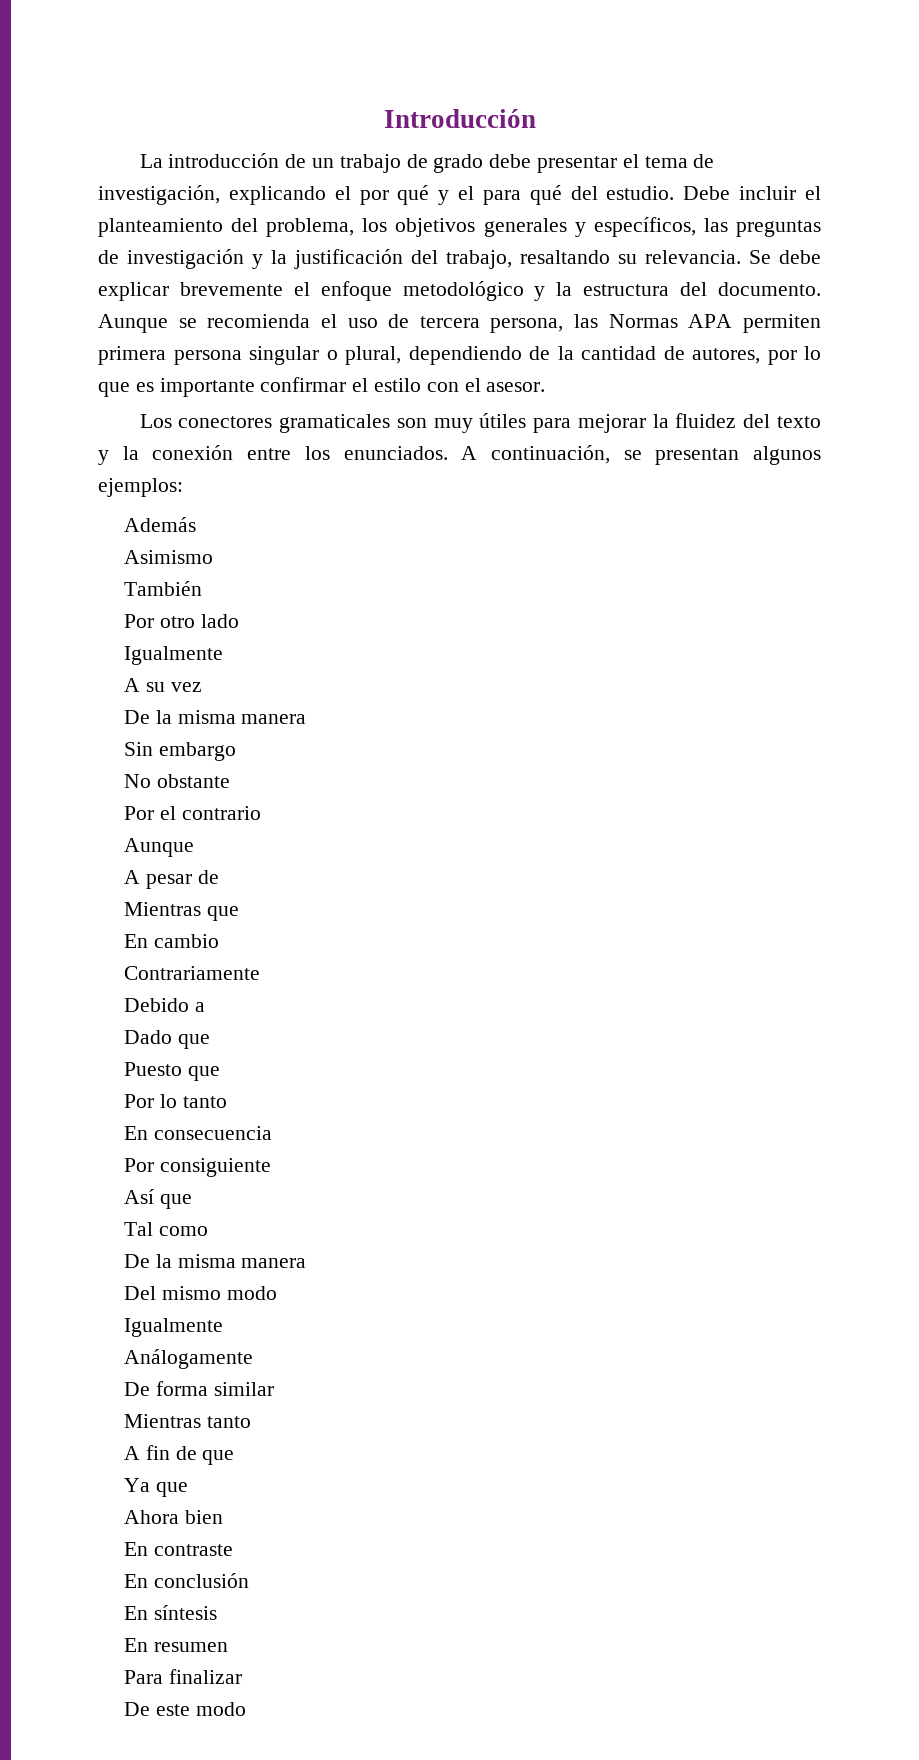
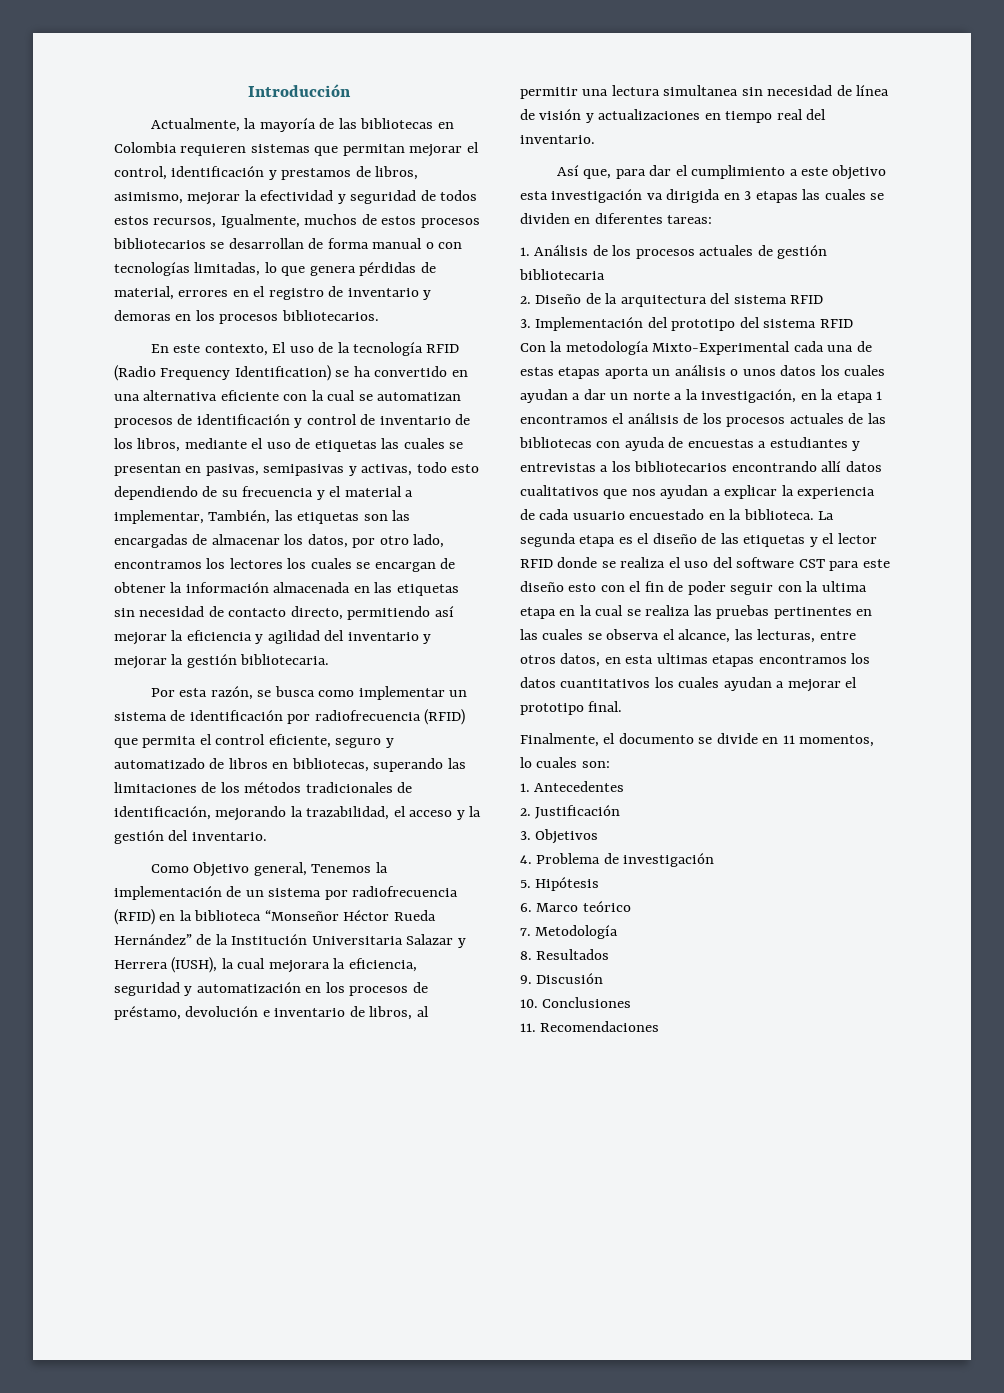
- La introducción de un trabajo de grado debe presentar el tema de investigación, explicando el por qué y el para qué del estudio. Debe incluir el planteamiento del problema, los objetivos generales y específicos, las preguntas de investigación y la justificación del trabajo, resaltando su relevancia. Se debe explicar brevemente el enfoque metodológico y la estructura del documento. Aunque se recomienda el uso de tercera persona, las Normas APA permiten primera persona singular o plural, dependiendo de la cantidad de autores, por lo que es importante confirmar el estilo con el asesor.
- Los conectores gramaticales son muy útiles para mejorar la fluidez del texto y la conexión entre los enunciados. A continuación, se presentan algunos ejemplos:
- Además
- Asimismo
- También
- Por otro lado
- Igualmente
- A su vez
- De la misma manera
- Sin embargo
- No obstante
- Por el contrario
- Aunque
- A pesar de
- Mientras que
- En cambio
- Contrariamente
- Debido a
- Dado que
- Puesto que
- Por lo tanto
- En consecuencia
- Por consiguiente
- Así que
- Tal como
- De la misma manera
- Del mismo modo
- Igualmente
- Análogamente
- De forma similar
- Mientras tanto
- A fin de que
- Ya que
- Ahora bien
- En contraste
- En conclusión
- En síntesis
- En resumen
- Para finalizar
- De este modo
+ Actualmente, la mayoría de las bibliotecas en Colombia requieren sistemas que permitan mejorar el control, identificación y prestamos de libros, asimismo, mejorar la efectividad y seguridad de todos estos recursos, Igualmente, muchos de estos procesos bibliotecarios se desarrollan de forma manual o con tecnologías limitadas, lo que genera pérdidas de material, errores en el registro de inventario y demoras en los procesos bibliotecarios.
+ En este contexto, El uso de la tecnología RFID (Radio Frequency Identification) se ha convertido en una alternativa eficiente con la cual se automatizan procesos de identificación y control de inventario de los libros, mediante el uso de etiquetas las cuales se presentan en pasivas, semipasivas y activas, todo esto dependiendo de su frecuencia y el material a implementar, También, las etiquetas son las encargadas de almacenar los datos, por otro lado, encontramos los lectores los cuales se encargan de obtener la información almacenada en las etiquetas sin necesidad de contacto directo, permitiendo así mejorar la eficiencia y agilidad del inventario y mejorar la gestión bibliotecaria.
+ Por esta razón, se busca como implementar un sistema de identificación por radiofrecuencia (RFID) que permita el control eficiente, seguro y automatizado de libros en bibliotecas, superando las limitaciones de los métodos tradicionales de identificación, mejorando la trazabilidad, el acceso y la gestión del inventario.
+ Como Objetivo general, Tenemos la implementación de un sistema por radiofrecuencia (RFID) en la biblioteca “Monseñor Héctor Rueda Hernández” de la Institución Universitaria Salazar y Herrera (IUSH), la cual mejorara la eficiencia, seguridad y automatización en los procesos de préstamo, devolución e inventario de libros, al permitir una lectura simultanea sin necesidad de línea de visión y actualizaciones en tiempo real del inventario.
+ Así que, para dar el cumplimiento a este objetivo esta investigación va dirigida en 3 etapas las cuales se dividen en diferentes tareas:
+ 1. Análisis de los procesos actuales de gestión bibliotecaria
+ 2. Diseño de la arquitectura del sistema RFID
+ 3. Implementación del prototipo del sistema RFID
+ Con la metodología Mixto-Experimental cada una de estas etapas aporta un análisis o unos datos los cuales ayudan a dar un norte a la investigación, en la etapa 1 encontramos el análisis de los procesos actuales de las bibliotecas con ayuda de encuestas a estudiantes y entrevistas a los bibliotecarios encontrando allí datos cualitativos que nos ayudan a explicar la experiencia de cada usuario encuestado en la biblioteca. La segunda etapa es el diseño de las etiquetas y el lector RFID donde se realiza el uso del software CST para este diseño esto con el fin de poder seguir con la ultima etapa en la cual se realiza las pruebas pertinentes en las cuales se observa el alcance, las lecturas, entre otros datos, en esta ultimas etapas encontramos los datos cuantitativos los cuales ayudan a mejorar el prototipo final.
+ Finalmente, el documento se divide en 11 momentos, lo cuales son:
+ 1. Antecedentes
+ 2. Justificación
+ 3. Objetivos
+ 4. Problema de investigación
+ 5. Hipótesis
+ 6. Marco teórico
+ 7. Metodología
+ 8. Resultados
+ 9. Discusión
+ 10. Conclusiones
+ 11. Recomendaciones

